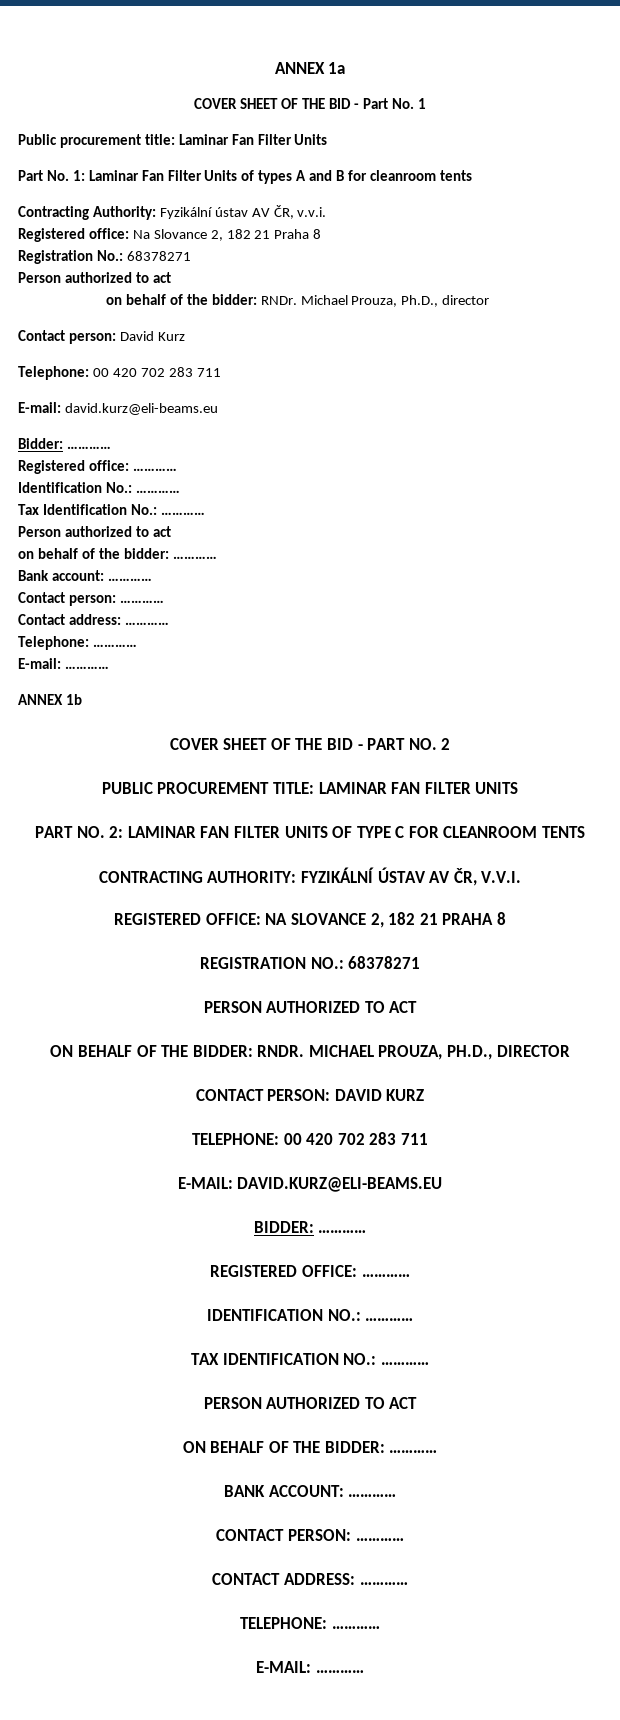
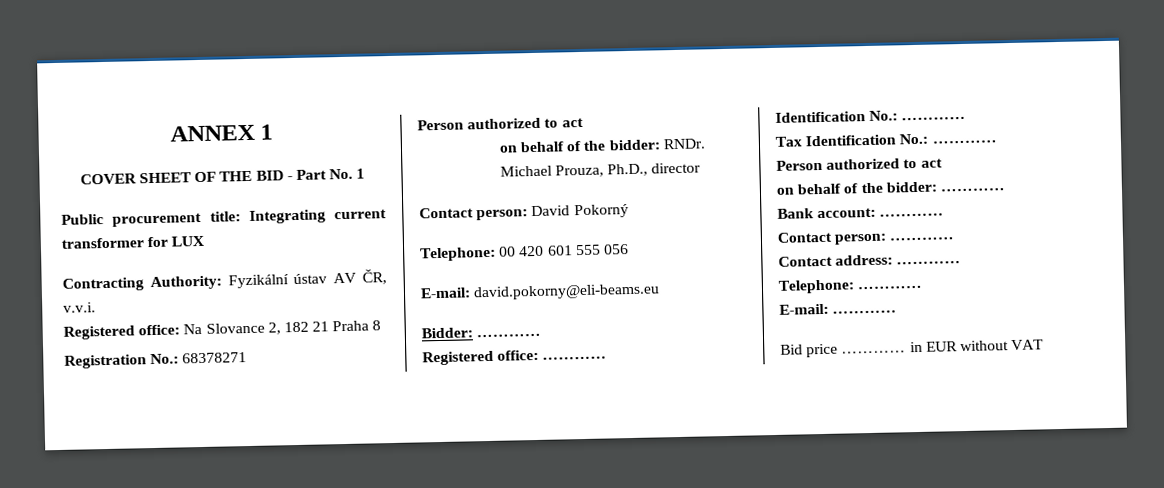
- ANNEX 1a
+ ANNEX 1
- Public procurement title: Laminar Fan Filter Units
- Part No. 1: Laminar Fan Filter Units of types A and B for cleanroom tents
+ Public procurement title: Integrating current transformer for LUX
- Contact person: David Kurz
+ Contact person: David Pokorný
- Telephone: 00 420 702 283 711
- E-mail: david.kurz@eli-beams.eu
+ Telephone: 00 420 601 555 056
+ E-mail: david.pokorny@eli-beams.eu
- ANNEX 1b
- COVER SHEET OF THE BID - PART NO. 2
- PUBLIC PROCUREMENT TITLE: LAMINAR FAN FILTER UNITS
- PART NO. 2: LAMINAR FAN FILTER UNITS OF TYPE C FOR CLEANROOM TENTS
- CONTRACTING AUTHORITY: FYZIKÁLNÍ ÚSTAV AV ČR, V.V.I.
- REGISTERED OFFICE: NA SLOVANCE 2, 182 21 PRAHA 8
- REGISTRATION NO.: 68378271
- PERSON AUTHORIZED TO ACT
- ON BEHALF OF THE BIDDER: RNDR. MICHAEL PROUZA, PH.D., DIRECTOR
- CONTACT PERSON: DAVID KURZ
- TELEPHONE: 00 420 702 283 711
- E-MAIL: DAVID.KURZ@ELI-BEAMS.EU
- BIDDER: …………
- REGISTERED OFFICE: …………
- IDENTIFICATION NO.: …………
- TAX IDENTIFICATION NO.: …………
- PERSON AUTHORIZED TO ACT
- ON BEHALF OF THE BIDDER: …………
- BANK ACCOUNT: …………
- CONTACT PERSON: …………
- CONTACT ADDRESS: …………
- TELEPHONE: …………
- E-MAIL: …………
+ Bid price ………… in EUR without VAT

